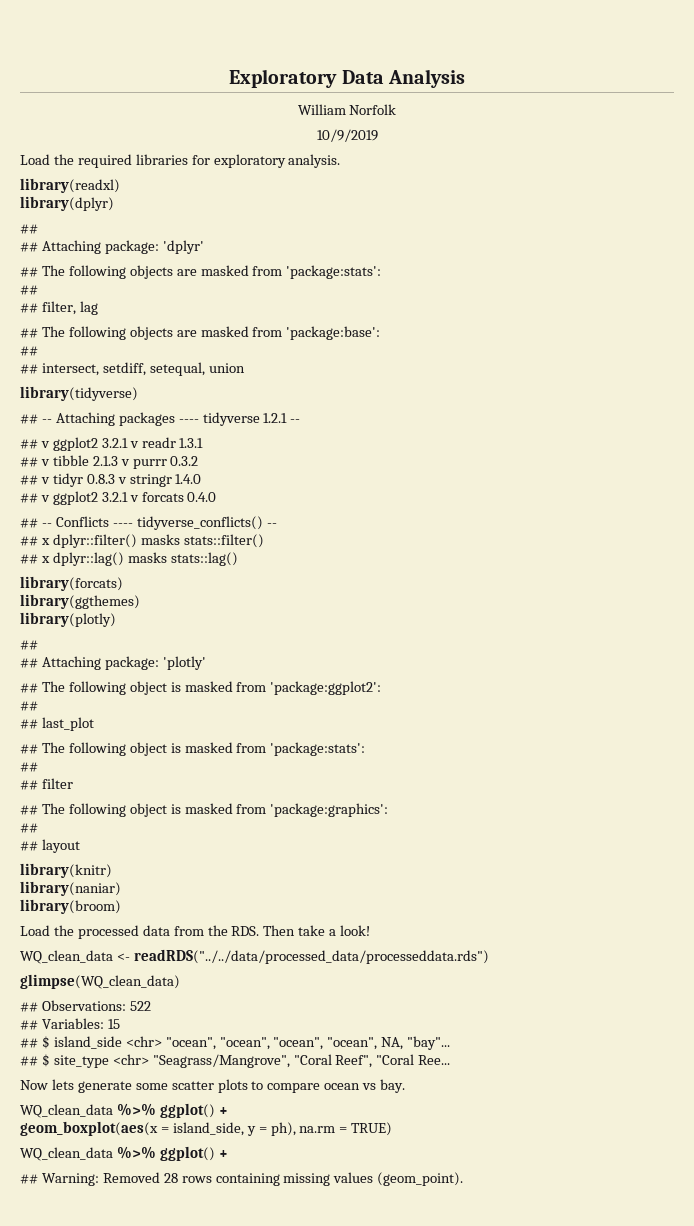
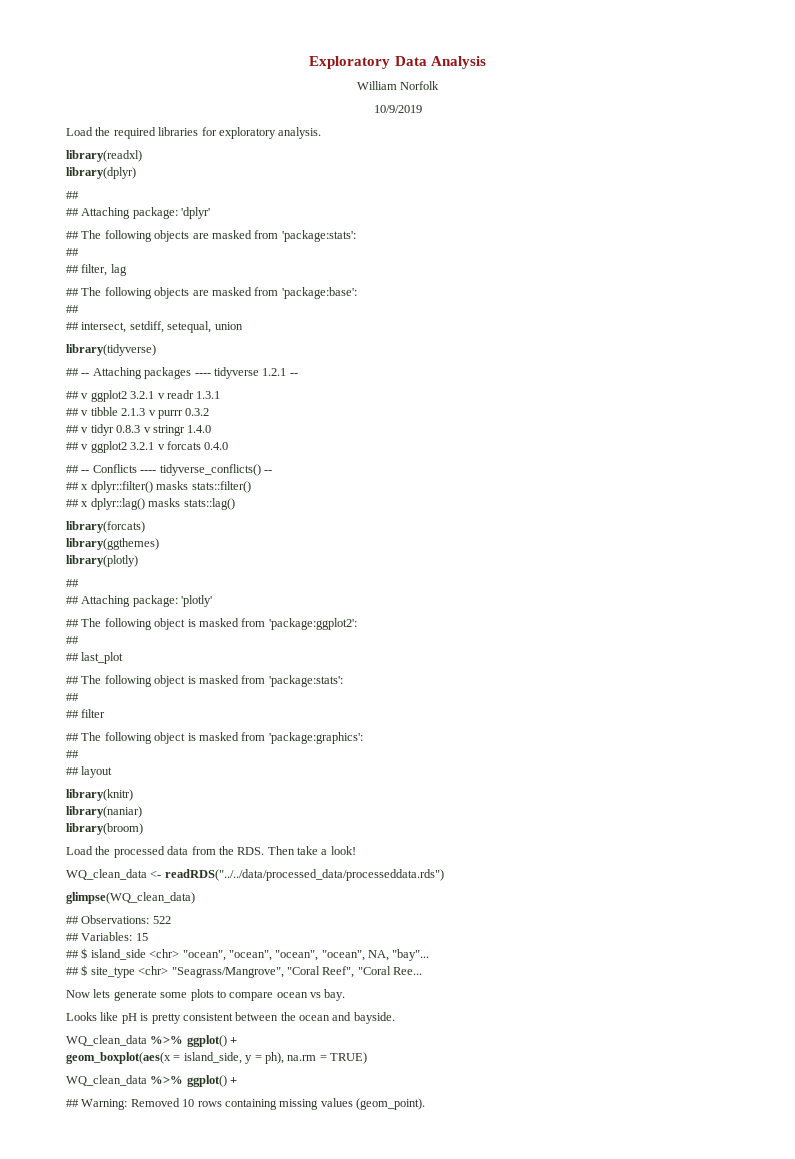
- Now lets generate some scatter plots to compare ocean vs bay.
+ Now lets generate some plots to compare ocean vs bay.
+ Looks like pH is pretty consistent between the ocean and bayside.
- ## Warning: Removed 28 rows containing missing values (geom_point).
+ ## Warning: Removed 10 rows containing missing values (geom_point).

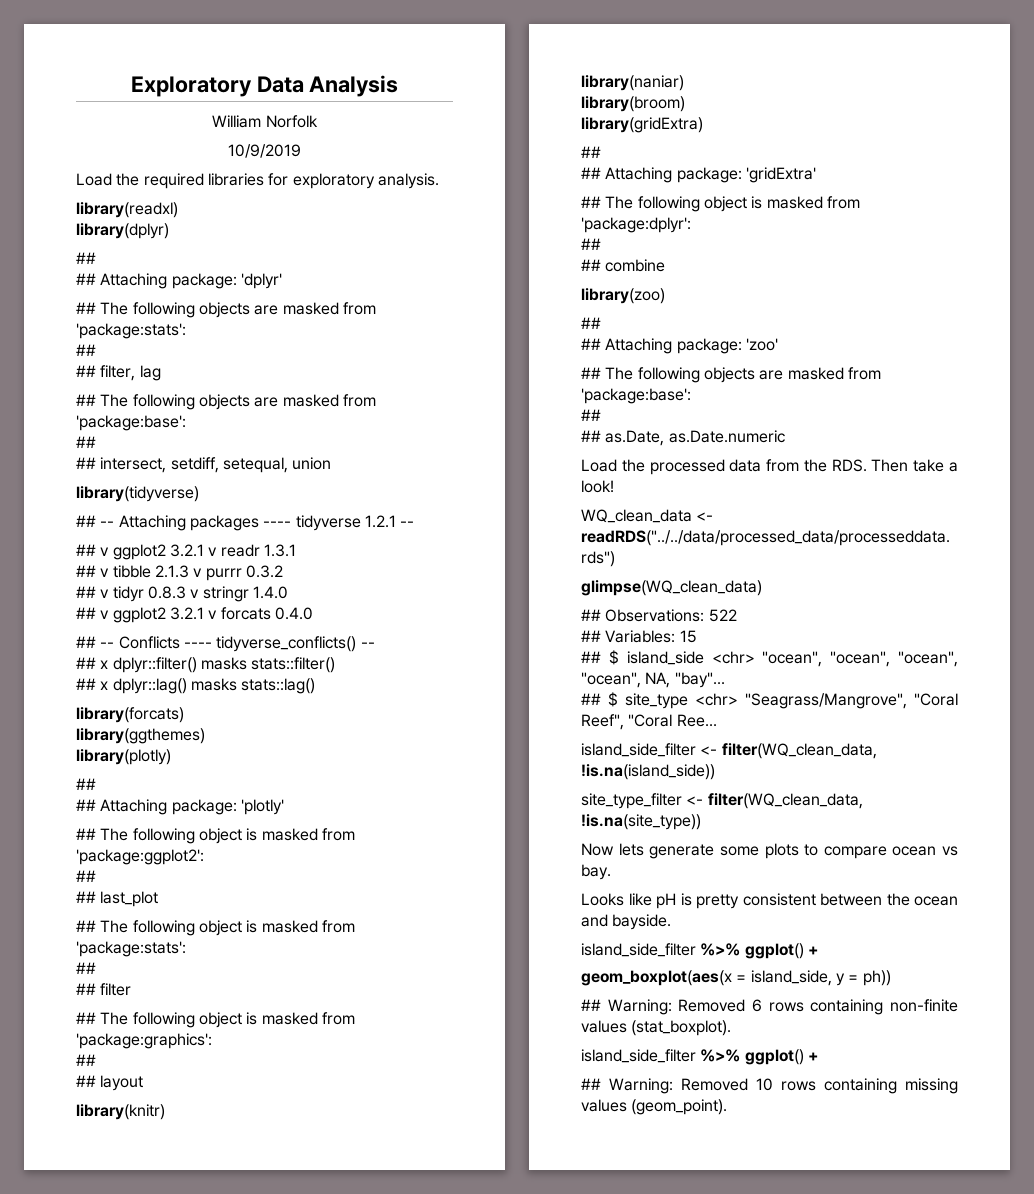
+ library(gridExtra)
+ ##
+ ## Attaching package: 'gridExtra'
+ ## The following object is masked from 'package:dplyr':
+ ##
+ ## combine
+ library(zoo)
+ ##
+ ## Attaching package: 'zoo'
+ ## The following objects are masked from 'package:base':
+ ##
+ ## as.Date, as.Date.numeric
+ island_side_filter <- filter(WQ_clean_data, !is.na(island_side))
+ site_type_filter <- filter(WQ_clean_data, !is.na(site_type))
  Looks like pH is pretty consistent between the ocean and bayside.
- WQ_clean_data %>% ggplot() +
+ island_side_filter %>% ggplot() +
- geom_boxplot(aes(x = island_side, y = ph), na.rm = TRUE)
- WQ_clean_data %>% ggplot() +
+ geom_boxplot(aes(x = island_side, y = ph))
+ ## Warning: Removed 6 rows containing non-finite values (stat_boxplot).
+ island_side_filter %>% ggplot() +

